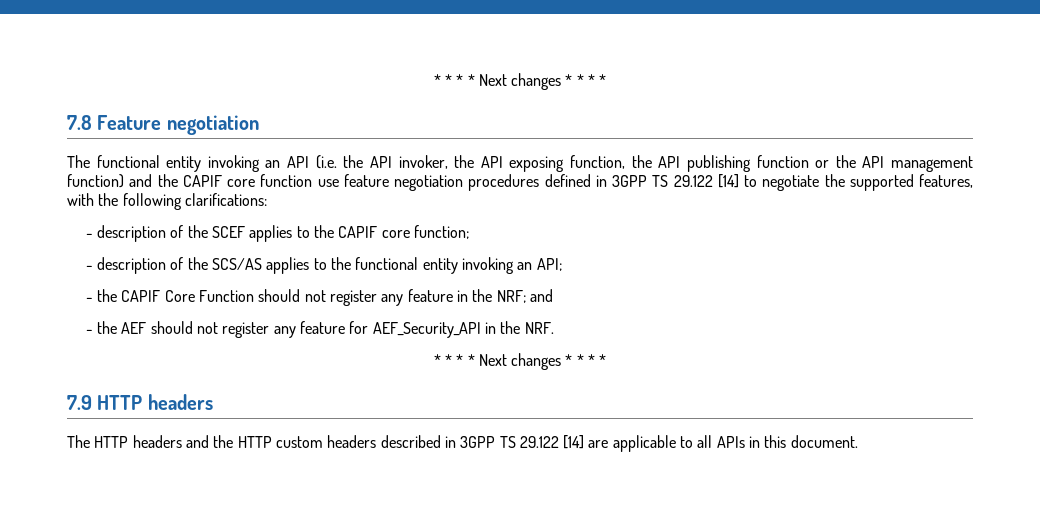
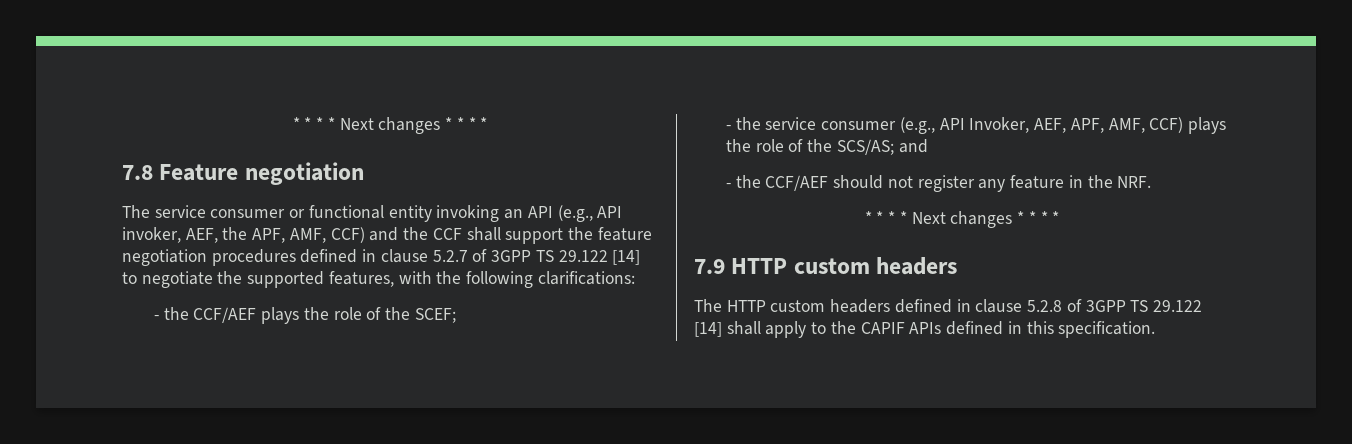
- The functional entity invoking an API (i.e. the API invoker, the API exposing function, the API publishing function or the API management function) and the CAPIF core function use feature negotiation procedures defined in 3GPP TS 29.122 [14] to negotiate the supported features, with the following clarifications:
+ The service consumer or functional entity invoking an API (e.g., API invoker, AEF, the APF, AMF, CCF) and the CCF shall support the feature negotiation procedures defined in clause 5.2.7 of 3GPP TS 29.122 [14] to negotiate the supported features, with the following clarifications:
- - description of the SCEF applies to the CAPIF core function;
- - description of the SCS/AS applies to the functional entity invoking an API;
- - the CAPIF Core Function should not register any feature in the NRF; and
- - the AEF should not register any feature for AEF_Security_API in the NRF.
+ - the CCF/AEF plays the role of the SCEF;
+ - the service consumer (e.g., API Invoker, AEF, APF, AMF, CCF) plays the role of the SCS/AS; and
+ - the CCF/AEF should not register any feature in the NRF.
- 7.9 HTTP headers
+ 7.9 HTTP custom headers
- The HTTP headers and the HTTP custom headers described in 3GPP TS 29.122 [14] are applicable to all APIs in this document.
+ The HTTP custom headers defined in clause 5.2.8 of 3GPP TS 29.122 [14] shall apply to the CAPIF APIs defined in this specification.

